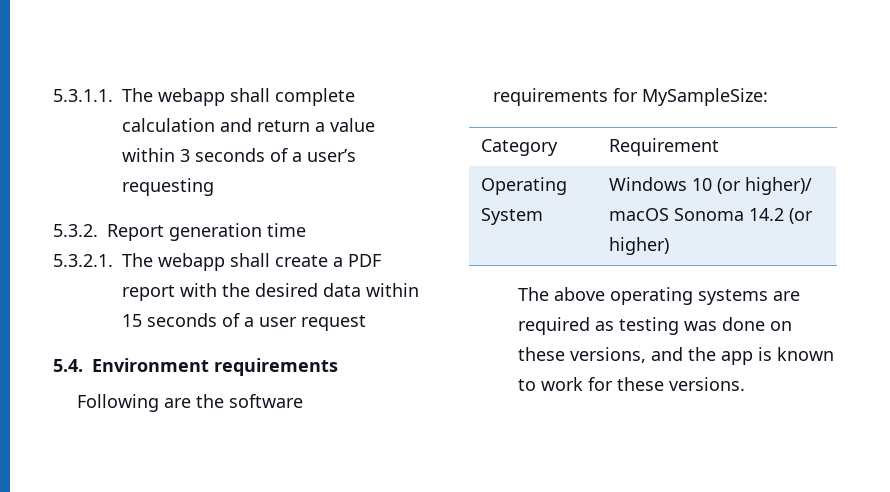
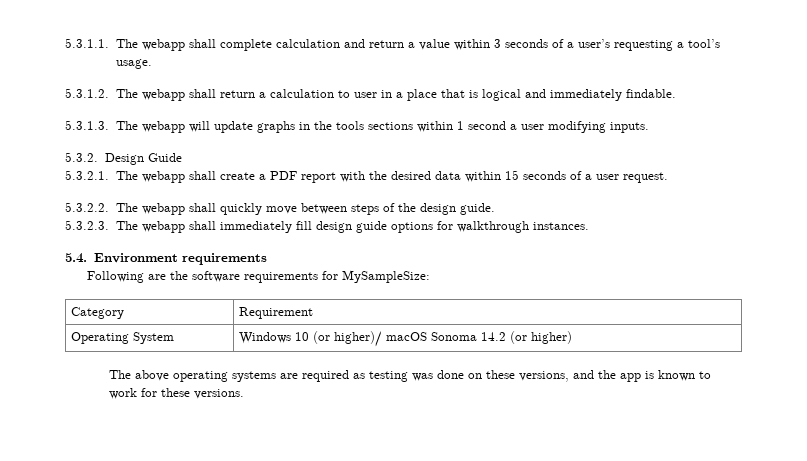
- 5.3.1.1. The webapp shall complete calculation and return a value within 3 seconds of a user’s requesting
- 5.3.2. Report generation time
+ 5.3.1.1. The webapp shall complete calculation and return a value within 3 seconds of a user’s requesting a tool’s usage.
+ 5.3.1.2. The webapp shall return a calculation to user in a place that is logical and immediately findable.
+ 5.3.1.3. The webapp will update graphs in the tools sections within 1 second a user modifying inputs.
+ 5.3.2. Design Guide
- 5.3.2.1. The webapp shall create a PDF report with the desired data within 15 seconds of a user request
+ 5.3.2.1. The webapp shall create a PDF report with the desired data within 15 seconds of a user request.
+ 5.3.2.2. The webapp shall quickly move between steps of the design guide.
+ 5.3.2.3. The webapp shall immediately fill design guide options for walkthrough instances.

